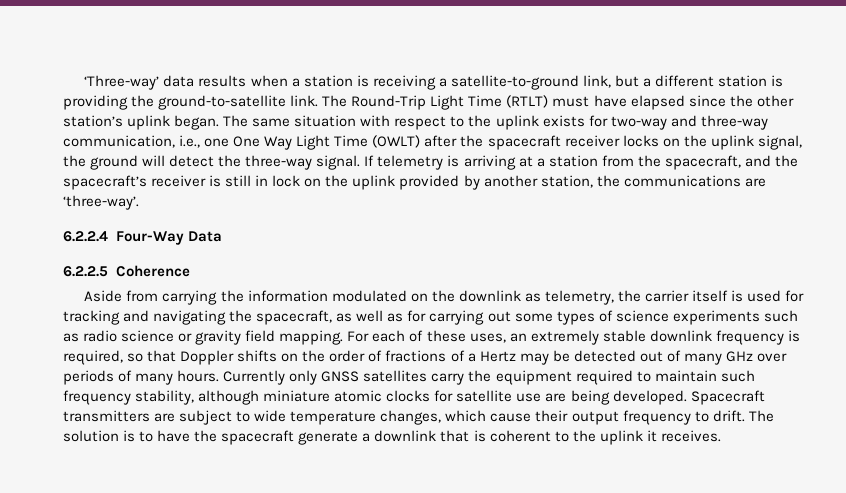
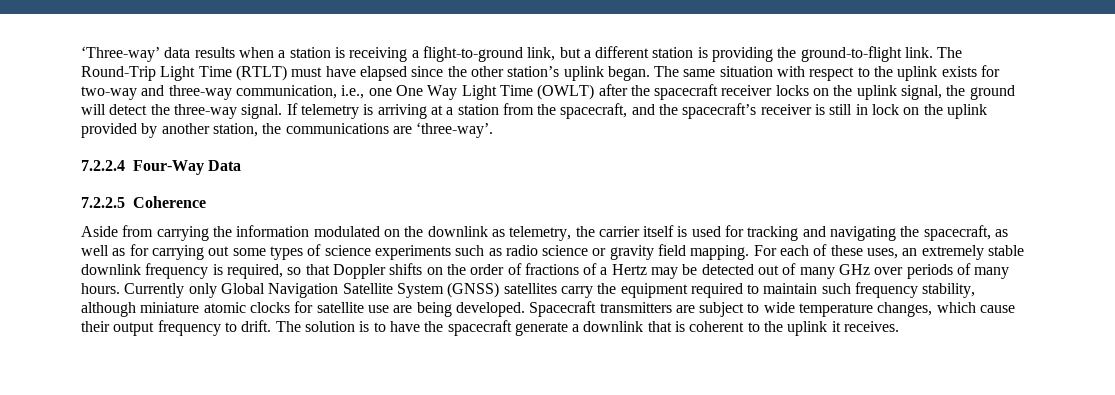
- ‘Three-way’ data results when a station is receiving a satellite-to-ground link, but a different station is providing the ground-to-satellite link.
+ ‘Three-way’ data results when a station is receiving a flight-to-ground link, but a different station is providing the ground-to-flight link.
- 6.2.2.4 Four-Way Data
+ 7.2.2.4 Four-Way Data
- 6.2.2.5 Coherence
+ 7.2.2.5 Coherence
- Currently only GNSS satellites carry the equipment required to maintain such frequency stability, although miniature atomic clocks for satellite use are being developed.
+ Currently only Global Navigation Satellite System (GNSS) satellites carry the equipment required to maintain such frequency stability, although miniature atomic clocks for satellite use are being developed.

